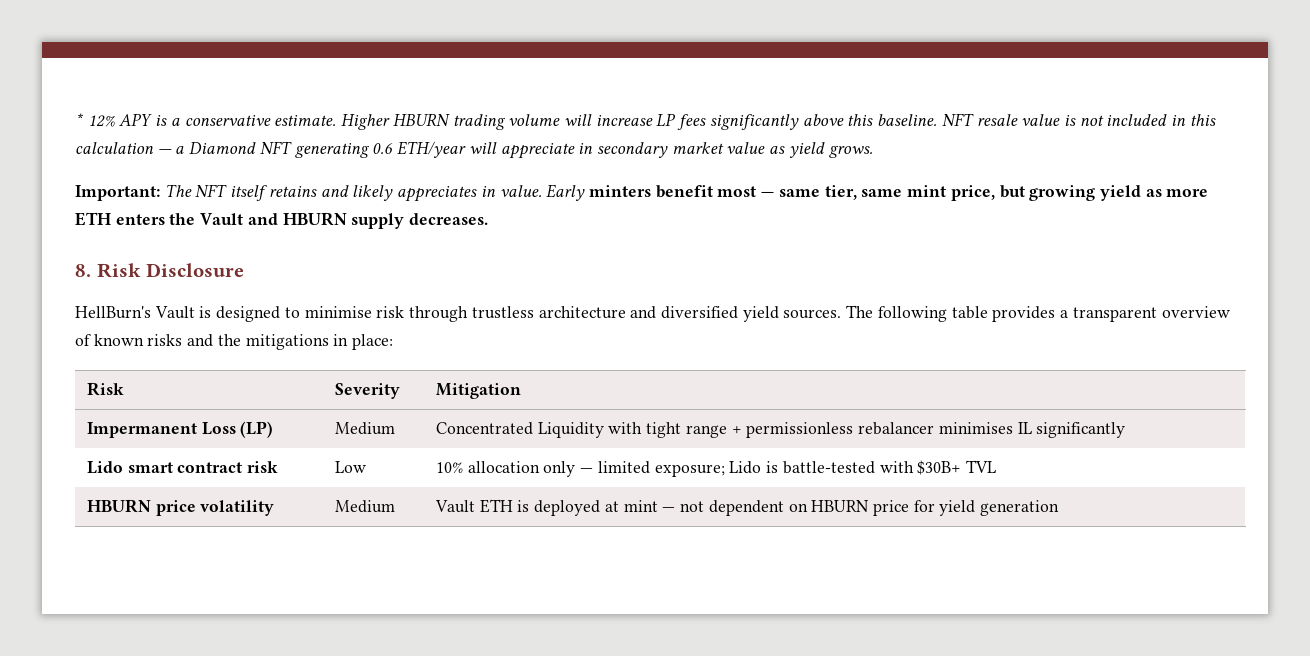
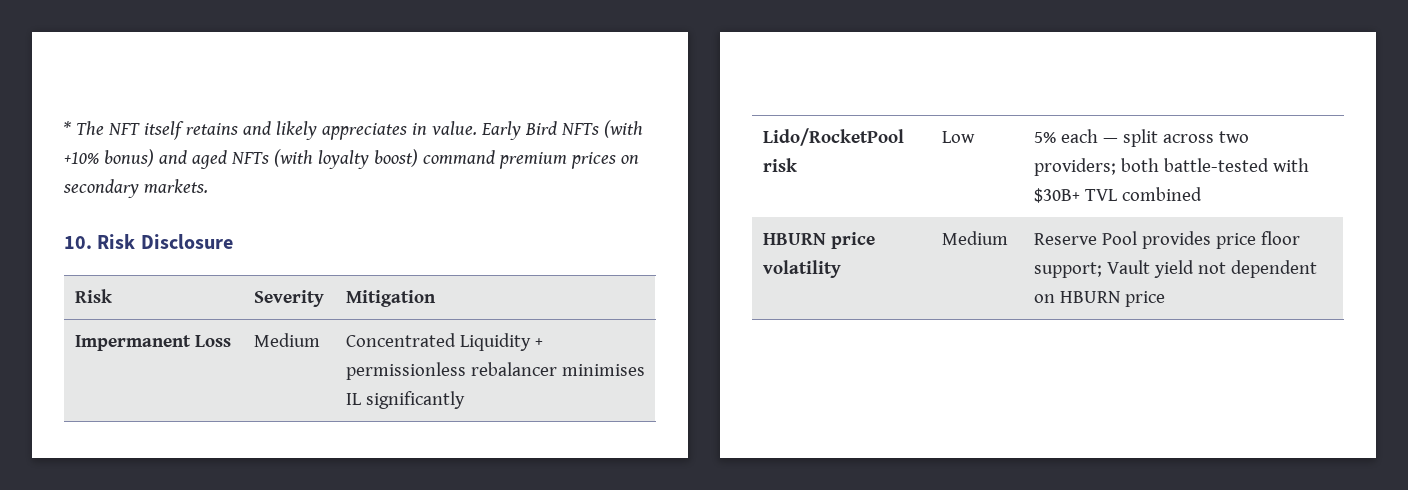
- * 12% APY is a conservative estimate. Higher HBURN trading volume will increase LP fees significantly above this baseline. NFT resale value is not included in this calculation — a Diamond NFT generating 0.6 ETH/year will appreciate in secondary market value as yield grows.
- Important: The NFT itself retains and likely appreciates in value.
+ * The NFT itself retains and likely appreciates in value.
- Early minters benefit most — same tier, same mint price, but growing yield as more ETH enters the Vault and HBURN supply decreases.
- 8. Risk Disclosure
- HellBurn's Vault is designed to minimise risk through trustless architecture and diversified yield sources. The following table provides a transparent overview of known risks and the mitigations in place:
+ Early Bird NFTs (with +10% bonus) and aged NFTs (with loyalty boost) command premium prices on secondary markets.
+ 10. Risk Disclosure
- Impermanent Loss (LP) | Medium | Concentrated Liquidity with tight range + permissionless rebalancer minimises IL significantly
+ Impermanent Loss | Medium | Concentrated Liquidity + permissionless rebalancer minimises IL significantly
- Lido smart contract risk | Low | 10% allocation only — limited exposure; Lido is battle-tested with $30B+ TVL
+ Lido/RocketPool risk | Low | 5% each — split across two providers; both battle-tested with $30B+ TVL combined
- HBURN price volatility | Medium | Vault ETH is deployed at mint — not dependent on HBURN price for yield generation
+ HBURN price volatility | Medium | Reserve Pool provides price floor support; Vault yield not dependent on HBURN price

